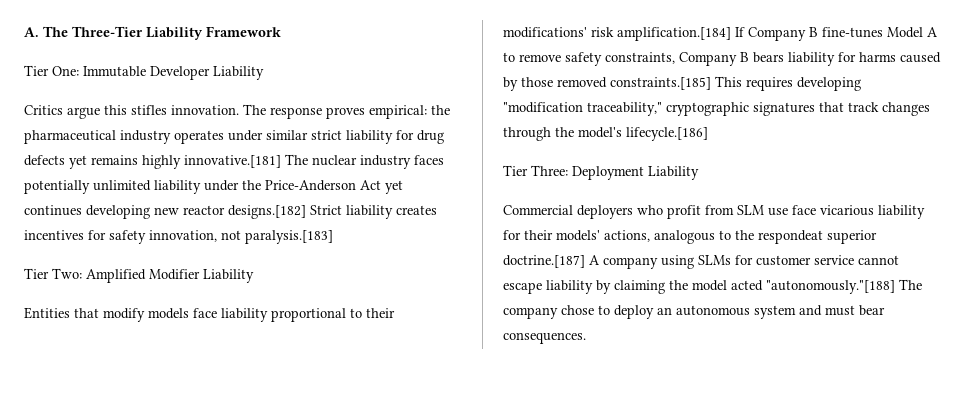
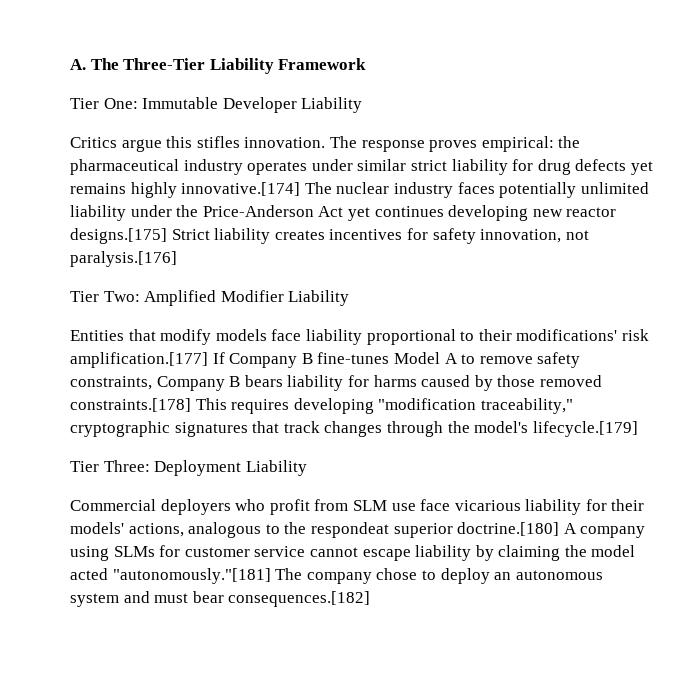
- The response proves empirical: the pharmaceutical industry operates under similar strict liability for drug defects yet remains highly innovative.[181] The nuclear industry faces potentially unlimited liability under the Price-Anderson Act yet continues developing new reactor designs.[182] Strict liability creates incentives for safety innovation, not paralysis.[183]
+ The response proves empirical: the pharmaceutical industry operates under similar strict liability for drug defects yet remains highly innovative.[174] The nuclear industry faces potentially unlimited liability under the Price-Anderson Act yet continues developing new reactor designs.[175] Strict liability creates incentives for safety innovation, not paralysis.[176]
- Entities that modify models face liability proportional to their modifications' risk amplification.[184] If Company B fine-tunes Model A to remove safety constraints, Company B bears liability for harms caused by those removed constraints.[185] This requires developing "modification traceability," cryptographic signatures that track changes through the model's lifecycle.[186]
+ Entities that modify models face liability proportional to their modifications' risk amplification.[177] If Company B fine-tunes Model A to remove safety constraints, Company B bears liability for harms caused by those removed constraints.[178] This requires developing "modification traceability," cryptographic signatures that track changes through the model's lifecycle.[179]
- Commercial deployers who profit from SLM use face vicarious liability for their models' actions, analogous to the respondeat superior doctrine.[187] A company using SLMs for customer service cannot escape liability by claiming the model acted "autonomously."[188] The company chose to deploy an autonomous system and must bear consequences.
+ Commercial deployers who profit from SLM use face vicarious liability for their models' actions, analogous to the respondeat superior doctrine.[180] A company using SLMs for customer service cannot escape liability by claiming the model acted "autonomously."[181] The company chose to deploy an autonomous system and must bear consequences.[182]

